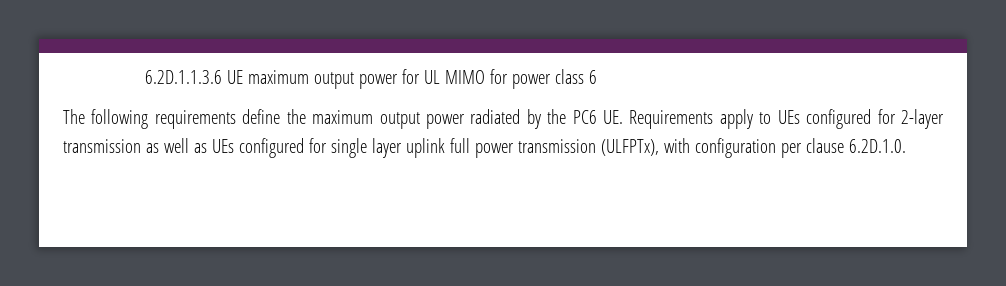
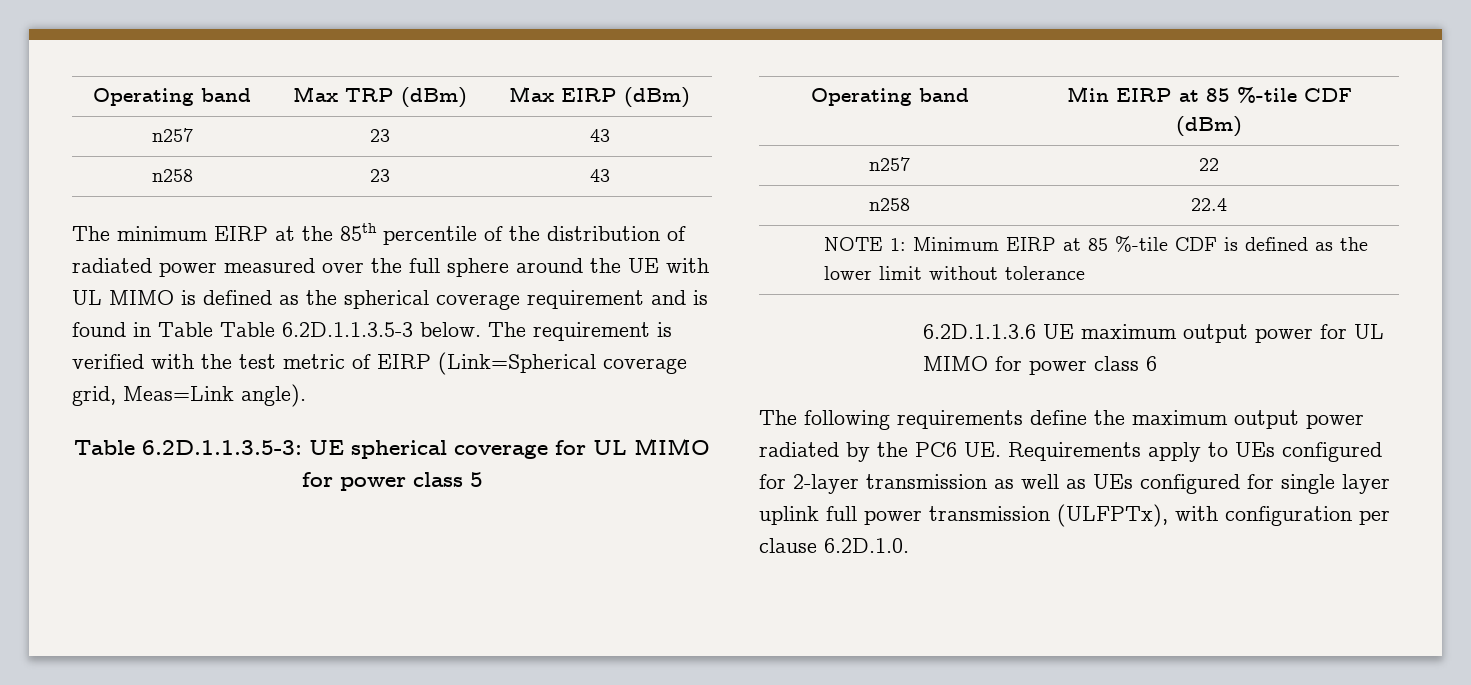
+ Operating band | Max TRP (dBm) | Max EIRP (dBm)
+ n257 | 23 | 43
+ n258 | 23 | 43
+ The minimum EIRP at the 85th percentile of the distribution of radiated power measured over the full sphere around the UE with UL MIMO is defined as the spherical coverage requirement and is found in Table Table 6.2D.1.1.3.5-3 below. The requirement is verified with the test metric of EIRP (Link=Spherical coverage grid, Meas=Link angle).
+ Table 6.2D.1.1.3.5-3: UE spherical coverage for UL MIMO for power class 5
+ Operating band | Min EIRP at 85 %-tile CDF (dBm)
+ n257 | 22
+ n258 | 22.4
+ NOTE 1: Minimum EIRP at 85 %-tile CDF is defined as the lower limit without tolerance

